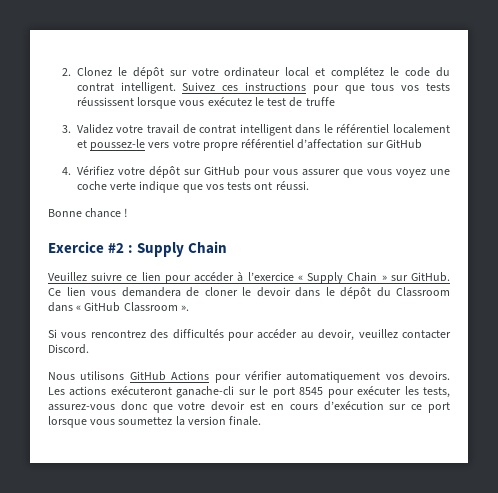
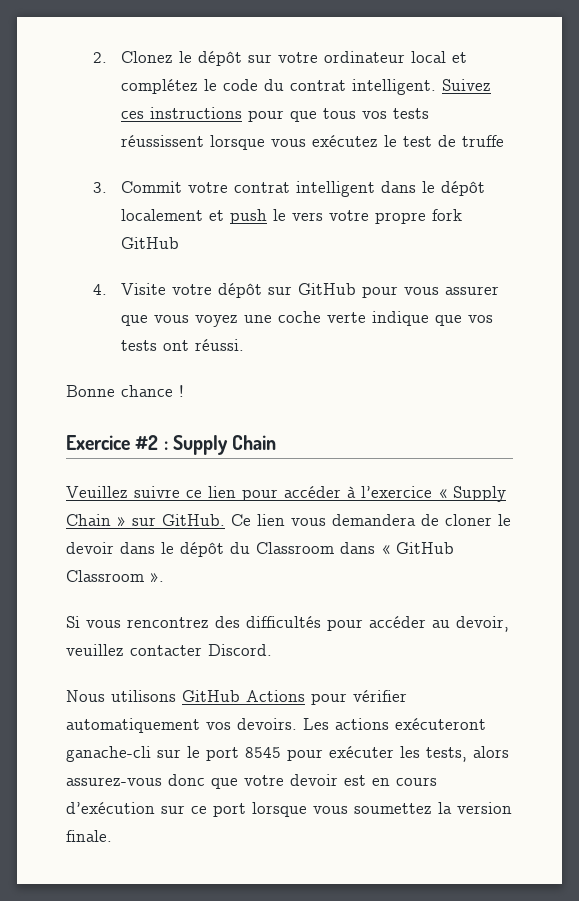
- 3. Validez votre travail de contrat intelligent dans le référentiel localement et poussez-le vers votre propre référentiel d’affectation sur GitHub
+ 3. Commit votre contrat intelligent dans le dépôt localement et push le vers votre propre fork GitHub
- 4. Vérifiez votre dépôt sur GitHub pour vous assurer que vous voyez une coche verte indique que vos tests ont réussi.
+ 4. Visite votre dépôt sur GitHub pour vous assurer que vous voyez une coche verte indique que vos tests ont réussi.
- Les actions exécuteront ganache-cli sur le port 8545 pour exécuter les tests, assurez-vous donc que votre devoir est en cours d’exécution sur ce port lorsque vous soumettez la version finale.
+ Les actions exécuteront ganache-cli sur le port 8545 pour exécuter les tests, alors assurez-vous donc que votre devoir est en cours d’exécution sur ce port lorsque vous soumettez la version finale.

